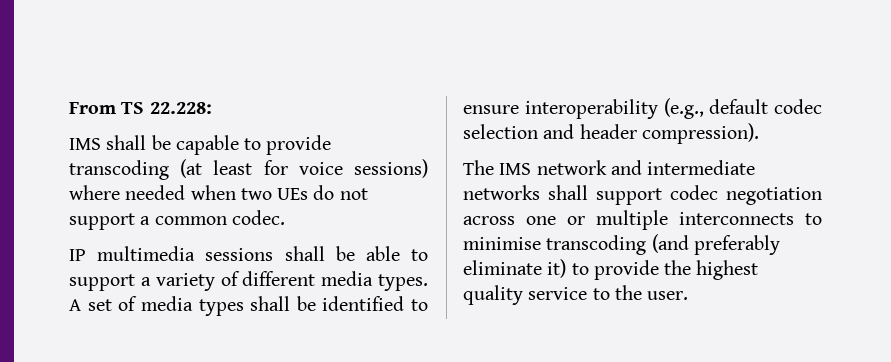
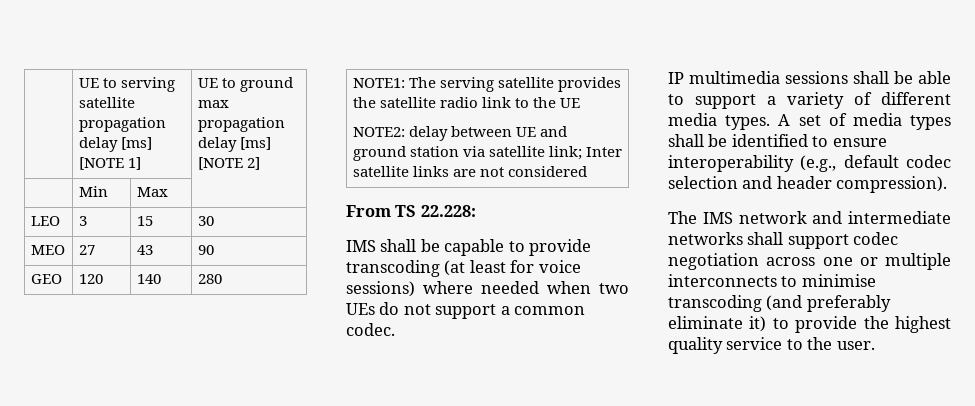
+ | UE to serving satellite propagation delay [ms] [NOTE 1] | UE to ground max propagation delay [ms] [NOTE 2]
+ | Min | Max |
+ LEO | 3 | 15 | 30
+ MEO | 27 | 43 | 90
+ GEO | 120 | 140 | 280
+ NOTE1: The serving satellite provides the satellite radio link to the UE
+ NOTE2: delay between UE and ground station via satellite link; Inter satellite links are not considered

